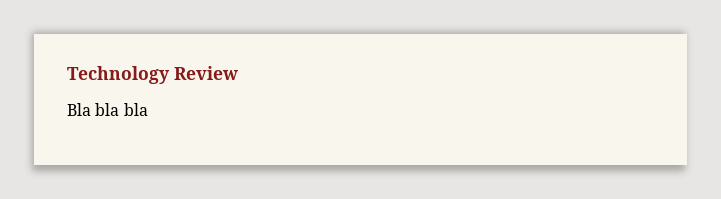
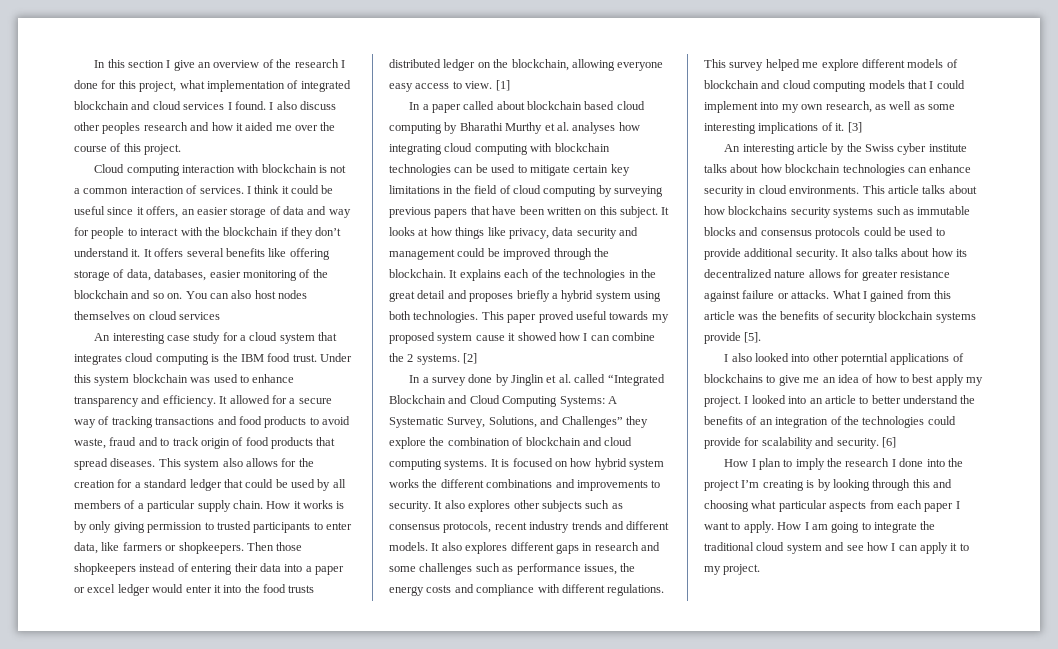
- Technology Review
- Bla bla bla
+ In this section I give an overview of the research I done for this project, what implementation of integrated blockchain and cloud services I found. I also discuss other peoples research and how it aided me over the course of this project.
+ Cloud computing interaction with blockchain is not a common interaction of services. I think it could be useful since it offers, an easier storage of data and way for people to interact with the blockchain if they don’t understand it. It offers several benefits like offering storage of data, databases, easier monitoring of the blockchain and so on. You can also host nodes themselves on cloud services
+ An interesting case study for a cloud system that integrates cloud computing is the IBM food trust. Under this system blockchain was used to enhance transparency and efficiency. It allowed for a secure way of tracking transactions and food products to avoid waste, fraud and to track origin of food products that spread diseases. This system also allows for the creation for a standard ledger that could be used by all members of a particular supply chain. How it works is by only giving permission to trusted participants to enter data, like farmers or shopkeepers. Then those shopkeepers instead of entering their data into a paper or excel ledger would enter it into the food trusts distributed ledger on the blockchain, allowing everyone easy access to view. [1]
+ In a paper called about blockchain based cloud computing by Bharathi Murthy et al. analyses how integrating cloud computing with blockchain technologies can be used to mitigate certain key limitations in the field of cloud computing by surveying previous papers that have been written on this subject. It looks at how things like privacy, data security and management could be improved through the blockchain. It explains each of the technologies in the great detail and proposes briefly a hybrid system using both technologies. This paper proved useful towards my proposed system cause it showed how I can combine the 2 systems. [2]
+ In a survey done by Jinglin et al. called “Integrated Blockchain and Cloud Computing Systems: A Systematic Survey, Solutions, and Challenges” they explore the combination of blockchain and cloud computing systems. It is focused on how hybrid system works the different combinations and improvements to security. It also explores other subjects such as consensus protocols, recent industry trends and different models. It also explores different gaps in research and some challenges such as performance issues, the energy costs and compliance with different regulations. This survey helped me explore different models of blockchain and cloud computing models that I could implement into my own research, as well as some interesting implications of it. [3]
+ An interesting article by the Swiss cyber institute talks about how blockchain technologies can enhance security in cloud environments. This article talks about how blockchains security systems such as immutable blocks and consensus protocols could be used to provide additional security. It also talks about how its decentralized nature allows for greater resistance against failure or attacks. What I gained from this article was the benefits of security blockchain systems provide [5].
+ I also looked into other poterntial applications of blockchains to give me an idea of how to best apply my project. I looked into an article to better understand the benefits of an integration of the technologies could provide for scalability and security. [6]
+ How I plan to imply the research I done into the project I’m creating is by looking through this and choosing what particular aspects from each paper I want to apply. How I am going to integrate the traditional cloud system and see how I can apply it to my project.

